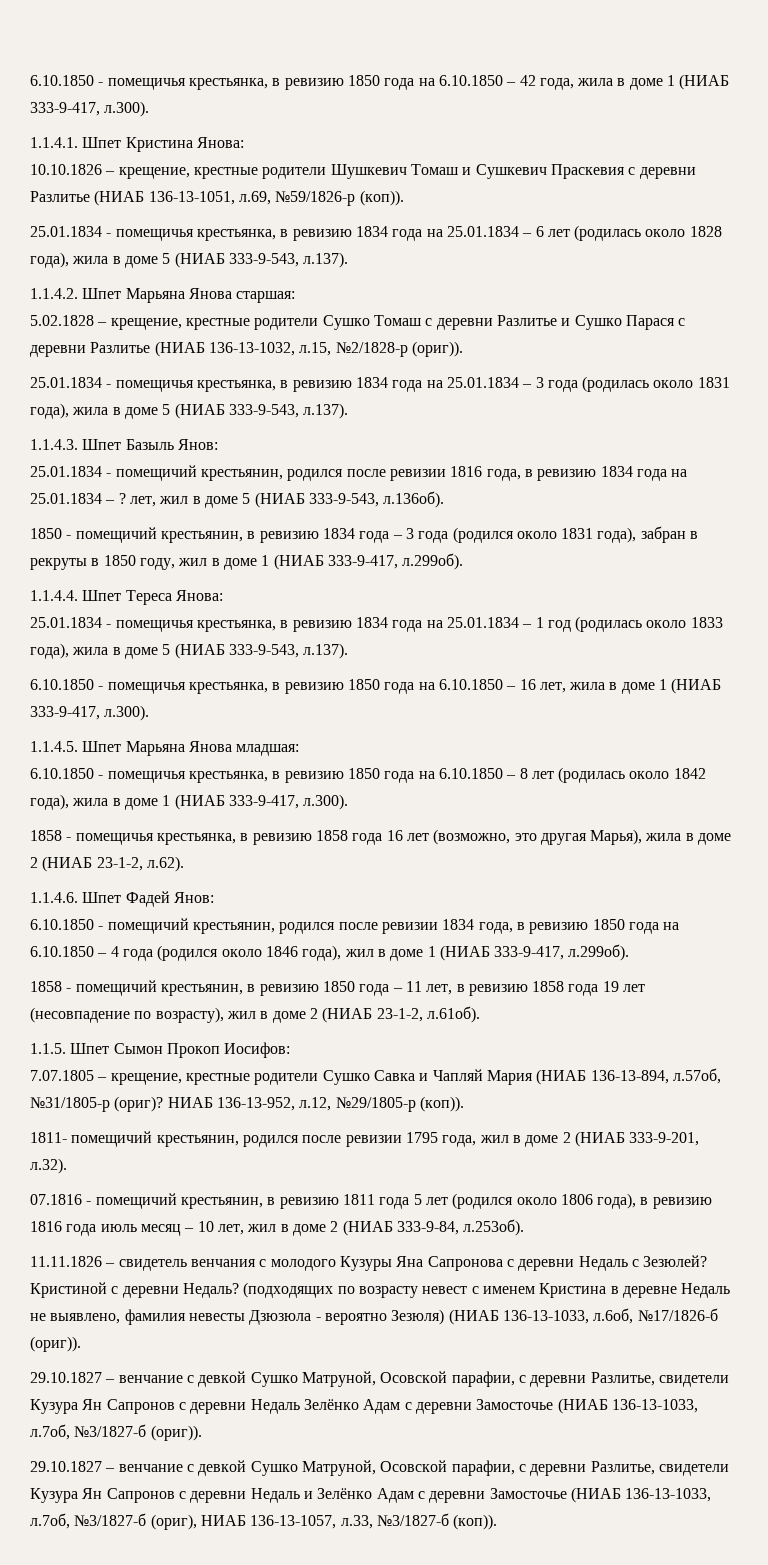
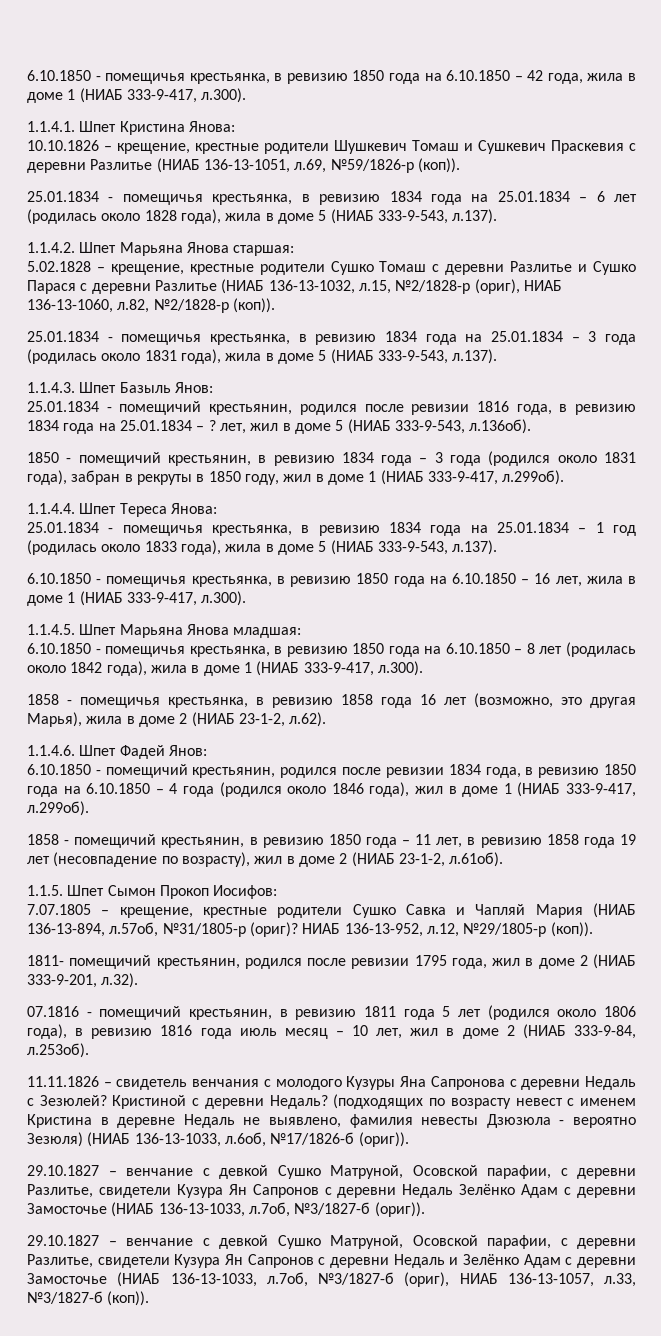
- 5.02.1828 – крещение, крестные родители Сушко Томаш с деревни Разлитье и Сушко Парася с деревни Разлитье (НИАБ 136-13-1032, л.15, №2/1828-р (ориг)).
+ 5.02.1828 – крещение, крестные родители Сушко Томаш с деревни Разлитье и Сушко Парася с деревни Разлитье (НИАБ 136-13-1032, л.15, №2/1828-р (ориг), НИАБ 136-13-1060, л.82, №2/1828-р (коп)).

